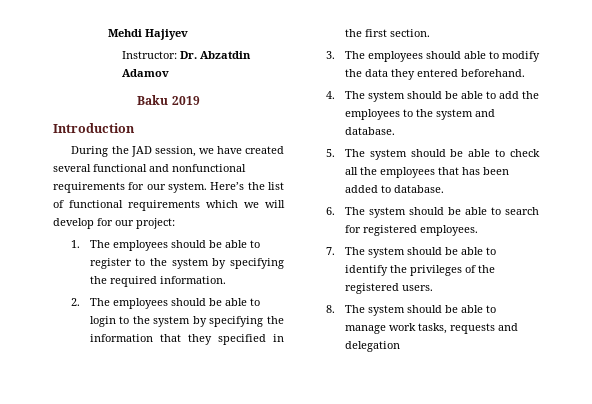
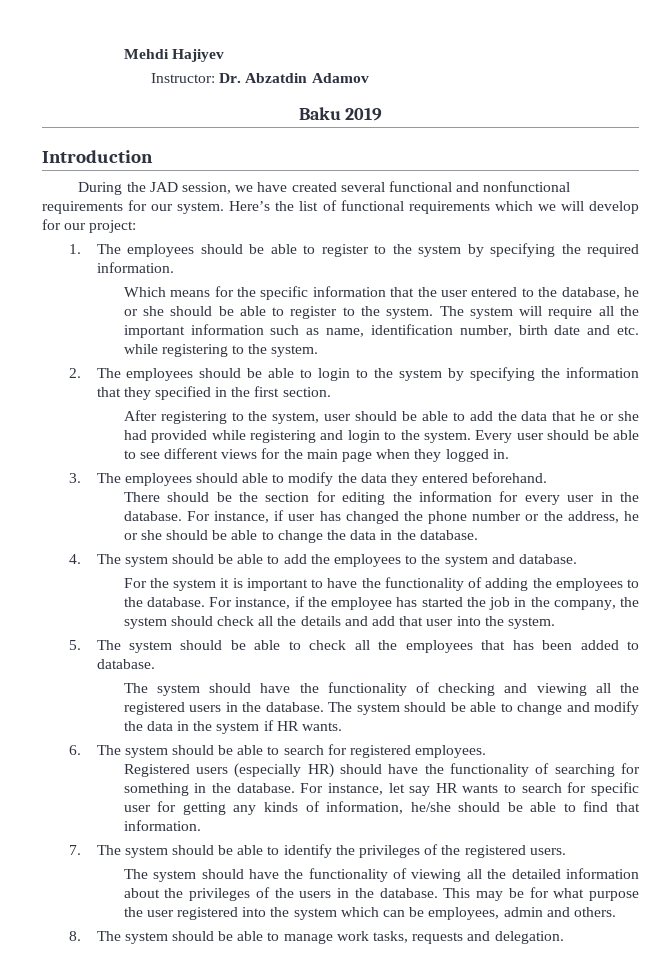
+ Which means for the specific information that the user entered to the database, he or she should be able to register to the system. The system will require all the important information such as name, identification number, birth date and etc. while registering to the system.
+ After registering to the system, user should be able to add the data that he or she had provided while registering and login to the system. Every user should be able to see different views for the main page when they logged in.
+ There should be the section for editing the information for every user in the database. For instance, if user has changed the phone number or the address, he or she should be able to change the data in the database.
+ For the system it is important to have the functionality of adding the employees to the database. For instance, if the employee has started the job in the company, the system should check all the details and add that user into the system.
+ The system should have the functionality of checking and viewing all the registered users in the database. The system should be able to change and modify the data in the system if HR wants.
+ Registered users (especially HR) should have the functionality of searching for something in the database. For instance, let say HR wants to search for specific user for getting any kinds of information, he/she should be able to find that information.
+ The system should have the functionality of viewing all the detailed information about the privileges of the users in the database. This may be for what purpose the user registered into the system which can be employees, admin and others.
- 8. The system should be able to manage work tasks, requests and delegation
+ 8. The system should be able to manage work tasks, requests and delegation.

